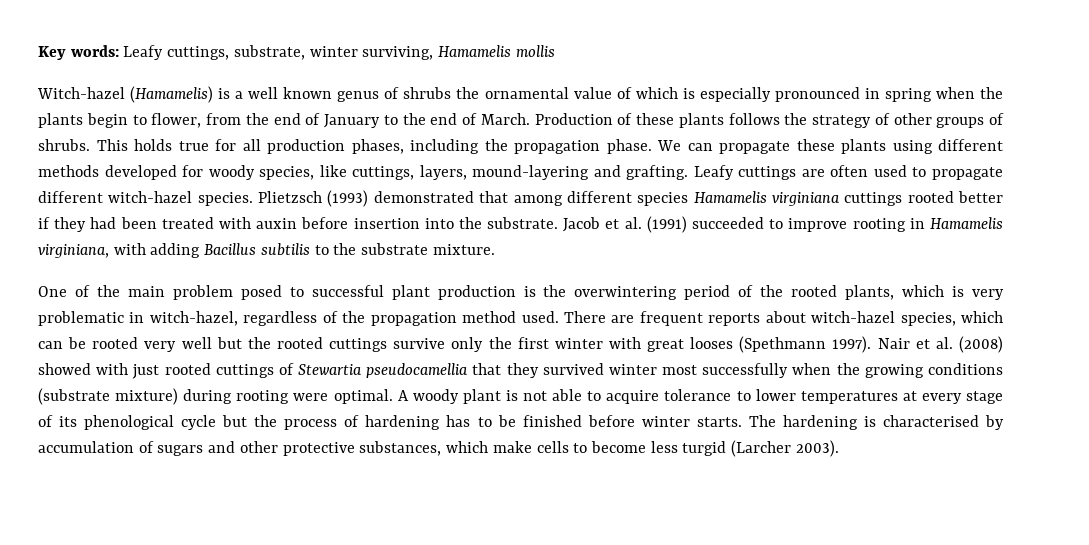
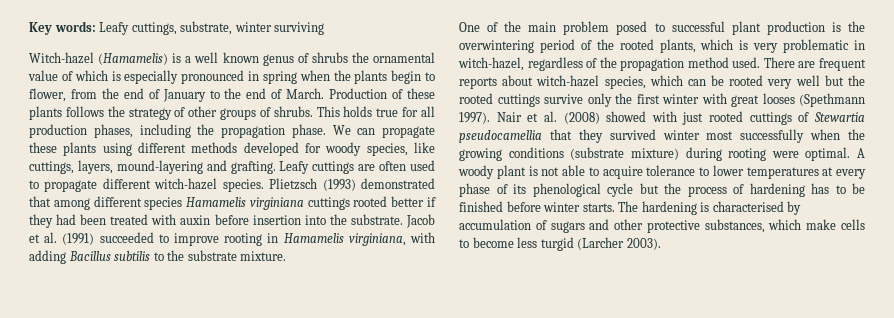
- Key words: Leafy cuttings, substrate, winter surviving, Hamamelis mollis
+ Key words: Leafy cuttings, substrate, winter surviving
- A woody plant is not able to acquire tolerance to lower temperatures at every stage of its phenological cycle but the process of hardening has to be finished before winter starts.
+ A woody plant is not able to acquire tolerance to lower temperatures at every phase of its phenological cycle but the process of hardening has to be finished before winter starts.

